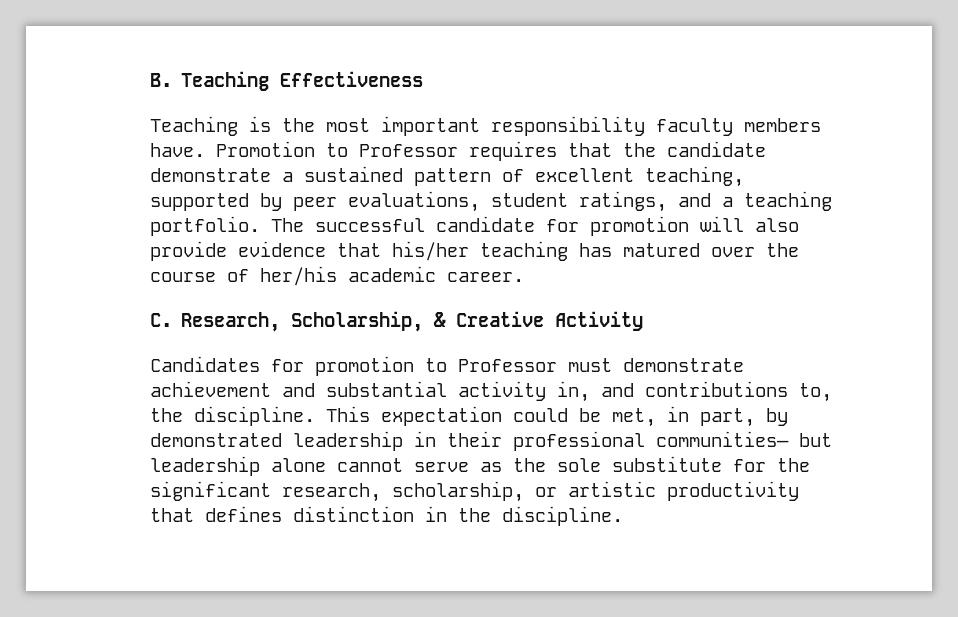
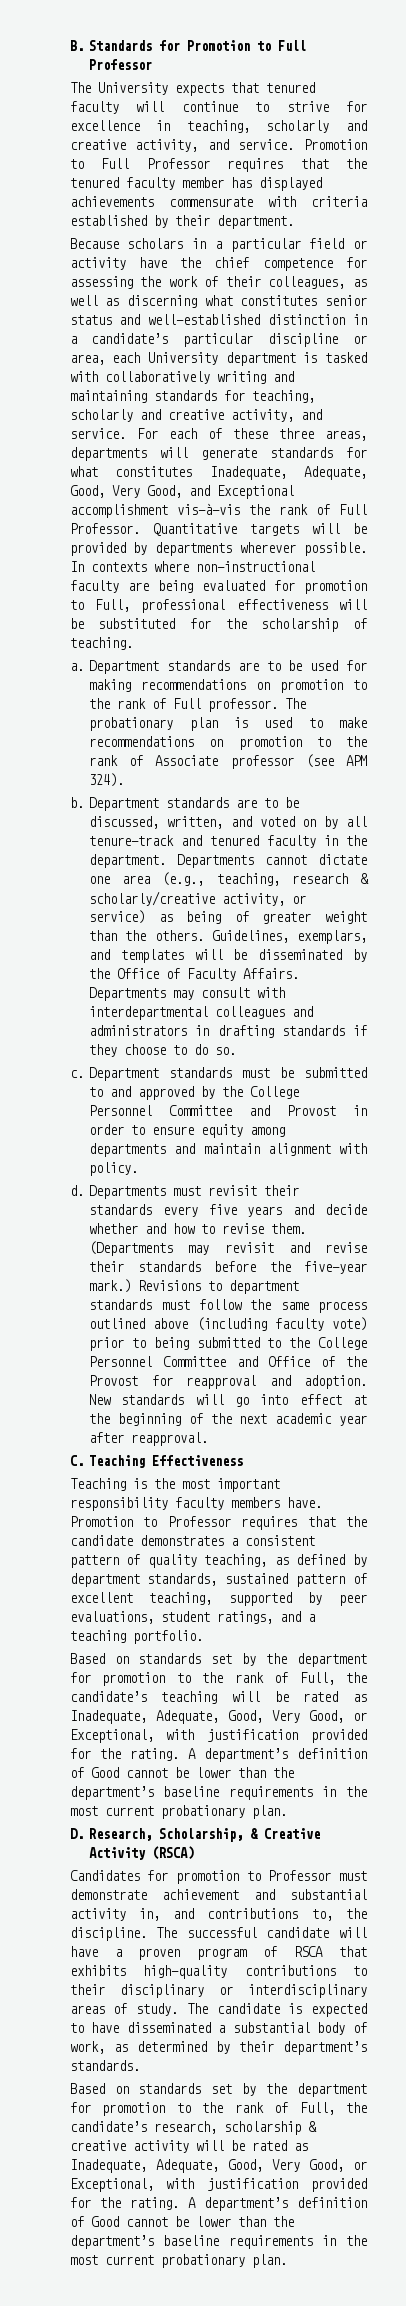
- B. Teaching Effectiveness
+ B. Standards for Promotion to Full Professor
+ The University expects that tenured faculty will continue to strive for excellence in teaching, scholarly and creative activity, and service. Promotion to Full Professor requires that the tenured faculty member has displayed achievements commensurate with criteria established by their department.
+ Because scholars in a particular field or activity have the chief competence for assessing the work of their colleagues, as well as discerning what constitutes senior status and well-established distinction in a candidate’s particular discipline or area, each University department is tasked with collaboratively writing and maintaining standards for teaching, scholarly and creative activity, and service. For each of these three areas, departments will generate standards for what constitutes Inadequate, Adequate, Good, Very Good, and Exceptional accomplishment vis-à-vis the rank of Full Professor. Quantitative targets will be provided by departments wherever possible. In contexts where non-instructional faculty are being evaluated for promotion to Full, professional effectiveness will be substituted for the scholarship of teaching.
+ a. Department standards are to be used for making recommendations on promotion to the rank of Full professor. The probationary plan is used to make recommendations on promotion to the rank of Associate professor (see APM 324).
+ b. Department standards are to be discussed, written, and voted on by all tenure-track and tenured faculty in the department. Departments cannot dictate one area (e.g., teaching, research & scholarly/creative activity, or service) as being of greater weight than the others. Guidelines, exemplars, and templates will be disseminated by the Office of Faculty Affairs. Departments may consult with interdepartmental colleagues and administrators in drafting standards if they choose to do so.
+ c. Department standards must be submitted to and approved by the College Personnel Committee and Provost in order to ensure equity among departments and maintain alignment with policy.
+ d. Departments must revisit their standards every five years and decide whether and how to revise them. (Departments may revisit and revise their standards before the five-year mark.) Revisions to department standards must follow the same process outlined above (including faculty vote) prior to being submitted to the College Personnel Committee and Office of the Provost for reapproval and adoption. New standards will go into effect at the beginning of the next academic year after reapproval.
+ C. Teaching Effectiveness
- Promotion to Professor requires that the candidate demonstrate a sustained pattern of excellent teaching, supported by peer evaluations, student ratings, and a teaching portfolio. The successful candidate for promotion will also provide evidence that his/her teaching has matured over the course of her/his academic career.
- C. Research, Scholarship, & Creative Activity
+ Promotion to Professor requires that the candidate demonstrates a consistent pattern of quality teaching, as defined by department standards, sustained pattern of excellent teaching, supported by peer evaluations, student ratings, and a teaching portfolio.
+ Based on standards set by the department for promotion to the rank of Full, the candidate’s teaching will be rated as Inadequate, Adequate, Good, Very Good, or Exceptional, with justification provided for the rating. A department’s definition of Good cannot be lower than the department’s baseline requirements in the most current probationary plan.
+ D. Research, Scholarship, & Creative Activity (RSCA)
- This expectation could be met, in part, by demonstrated leadership in their professional communities— but leadership alone cannot serve as the sole substitute for the significant research, scholarship, or artistic productivity that defines distinction in the discipline.
+ The successful candidate will have a proven program of RSCA that exhibits high-quality contributions to their disciplinary or interdisciplinary areas of study. The candidate is expected to have disseminated a substantial body of work, as determined by their department’s standards.
+ Based on standards set by the department for promotion to the rank of Full, the candidate’s research, scholarship & creative activity will be rated as Inadequate, Adequate, Good, Very Good, or Exceptional, with justification provided for the rating. A department’s definition of Good cannot be lower than the department’s baseline requirements in the most current probationary plan.

